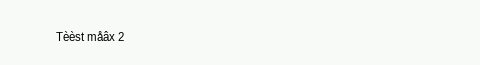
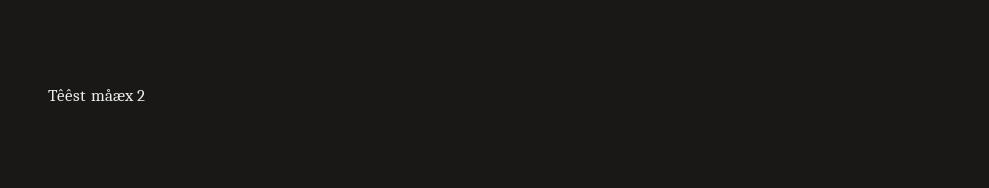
- Tèèst måâx 2
+ Têêst måæx 2

